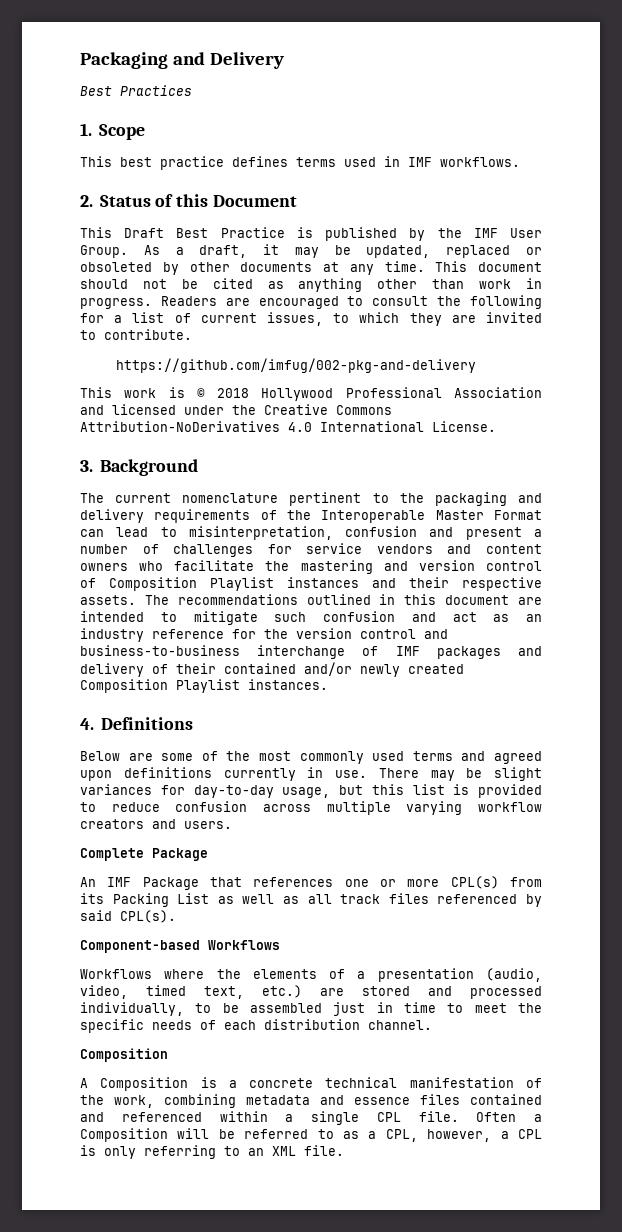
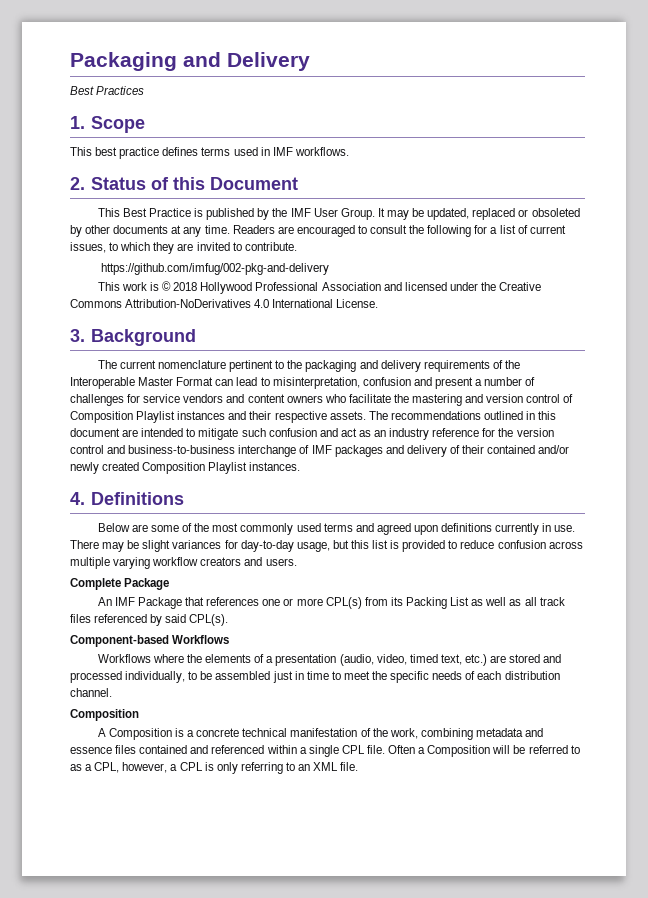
- This Draft Best Practice is published by the IMF User Group.
+ This Best Practice is published by the IMF User Group.
- As a draft, it may be updated, replaced or obsoleted by other documents at any time.
+ It may be updated, replaced or obsoleted by other documents at any time.
- This document should not be cited as anything other than work in progress.

